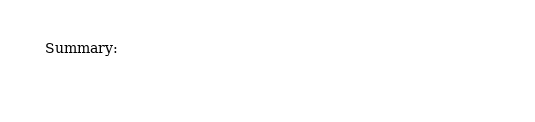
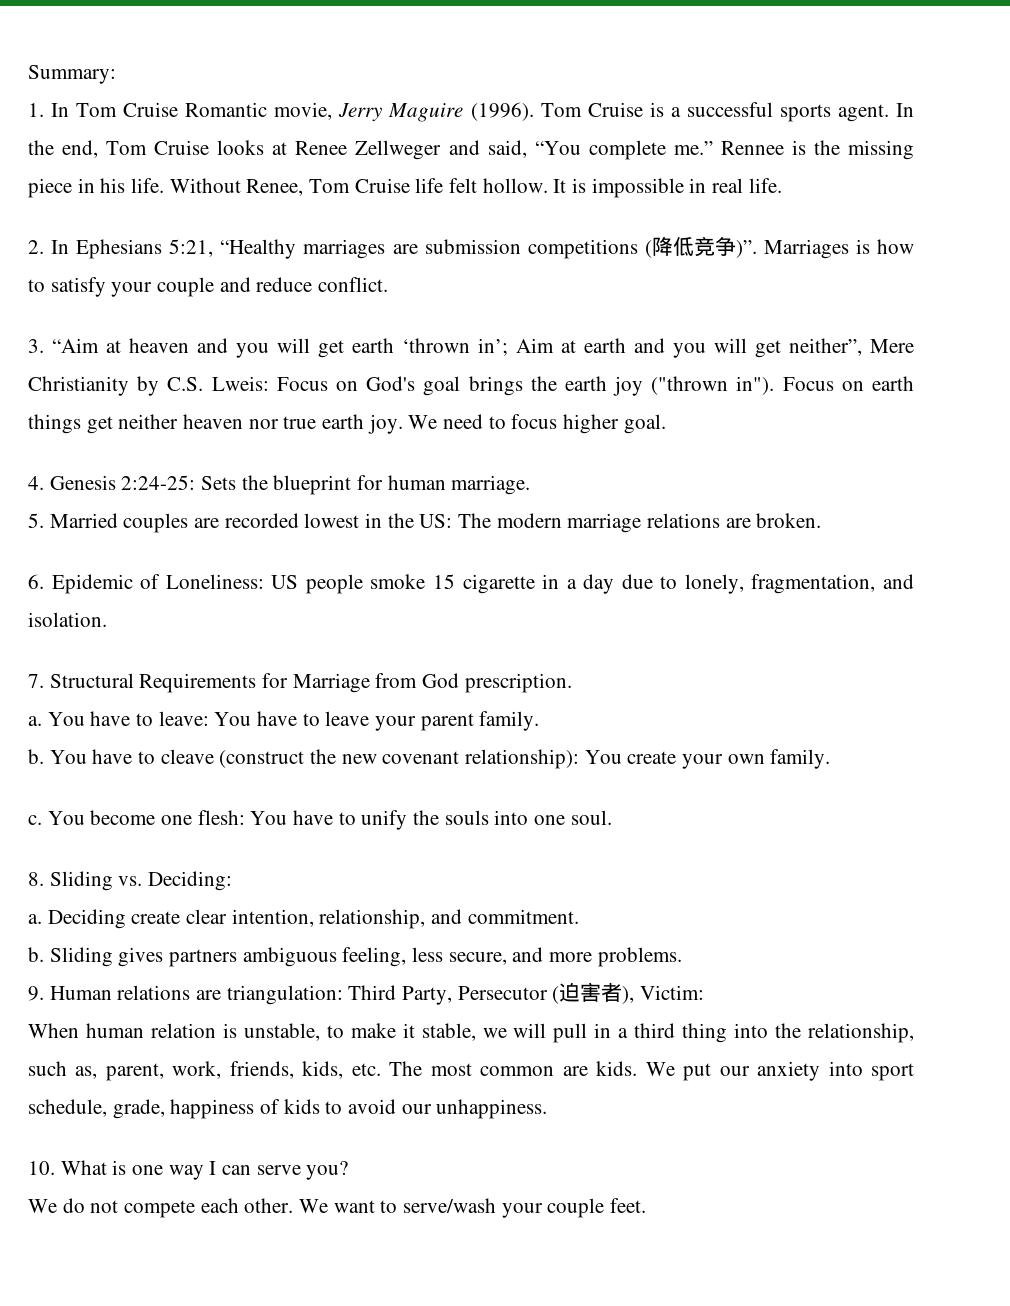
+ 1. In Tom Cruise Romantic movie, Jerry Maguire (1996). Tom Cruise is a successful sports agent. In the end, Tom Cruise looks at Renee Zellweger and said, “You complete me.” Rennee is the missing piece in his life. Without Renee, Tom Cruise life felt hollow. It is impossible in real life.
+ 2. In Ephesians 5:21, “Healthy marriages are submission competitions (降低竞争)”. Marriages is how to satisfy your couple and reduce conflict.
+ 3. “Aim at heaven and you will get earth ‘thrown in’; Aim at earth and you will get neither”, Mere Christianity by C.S. Lweis: Focus on God's goal brings the earth joy ("thrown in"). Focus on earth things get neither heaven nor true earth joy. We need to focus higher goal.
+ 4. Genesis 2:24-25: Sets the blueprint for human marriage.
+ 5. Married couples are recorded lowest in the US: The modern marriage relations are broken.
+ 6. Epidemic of Loneliness: US people smoke 15 cigarette in a day due to lonely, fragmentation, and isolation.
+ 7. Structural Requirements for Marriage from God prescription.
+ a. You have to leave: You have to leave your parent family.
+ b. You have to cleave (construct the new covenant relationship): You create your own family.
+ c. You become one flesh: You have to unify the souls into one soul.
+ 8. Sliding vs. Deciding:
+ a. Deciding create clear intention, relationship, and commitment.
+ b. Sliding gives partners ambiguous feeling, less secure, and more problems.
+ 9. Human relations are triangulation: Third Party, Persecutor (迫害者), Victim:
+ When human relation is unstable, to make it stable, we will pull in a third thing into the relationship, such as, parent, work, friends, kids, etc. The most common are kids. We put our anxiety into sport schedule, grade, happiness of kids to avoid our unhappiness.
+ 10. What is one way I can serve you?
+ We do not compete each other. We want to serve/wash your couple feet.

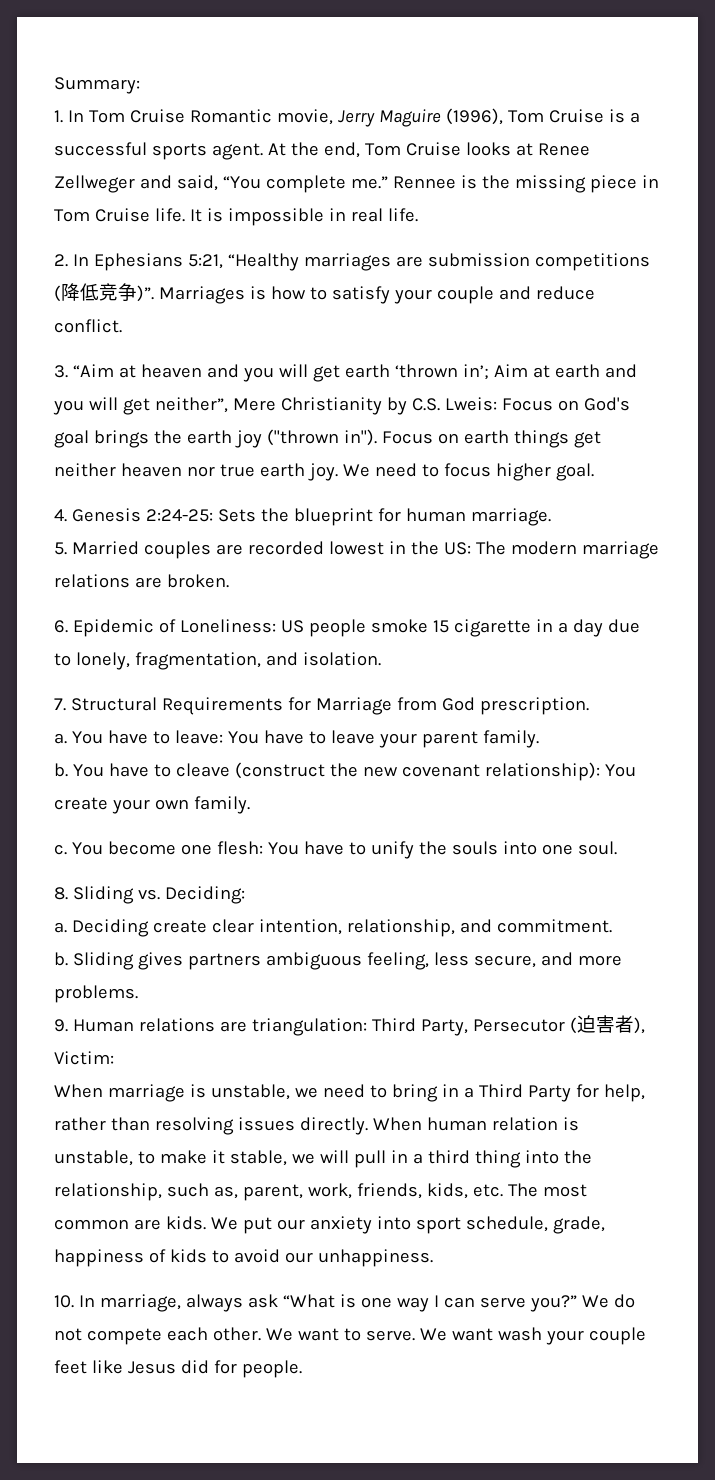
- 1. In Tom Cruise Romantic movie, Jerry Maguire (1996). Tom Cruise is a successful sports agent.
+ 1. In Tom Cruise Romantic movie, Jerry Maguire (1996), Tom Cruise is a successful sports agent.
- In the end, Tom Cruise looks at Renee Zellweger and said, “You complete me.”
+ At the end, Tom Cruise looks at Renee Zellweger and said, “You complete me.”
- Rennee is the missing piece in his life. Without Renee, Tom Cruise life felt hollow.
+ Rennee is the missing piece in Tom Cruise life.
- When human relation is unstable, to make it stable, we will pull in a third thing into the relationship, such as, parent, work, friends, kids, etc. The most common are kids.
+ When marriage is unstable, we need to bring in a Third Party for help, rather than resolving issues directly. When human relation is unstable, to make it stable, we will pull in a third thing into the relationship, such as, parent, work, friends, kids, etc. The most common are kids.
- 10. What is one way I can serve you?
- We do not compete each other.
+ 10. In marriage, always ask “What is one way I can serve you?” We do not compete each other.
- We want to serve/wash your couple feet.
+ We want to serve. We want wash your couple feet like Jesus did for people.

